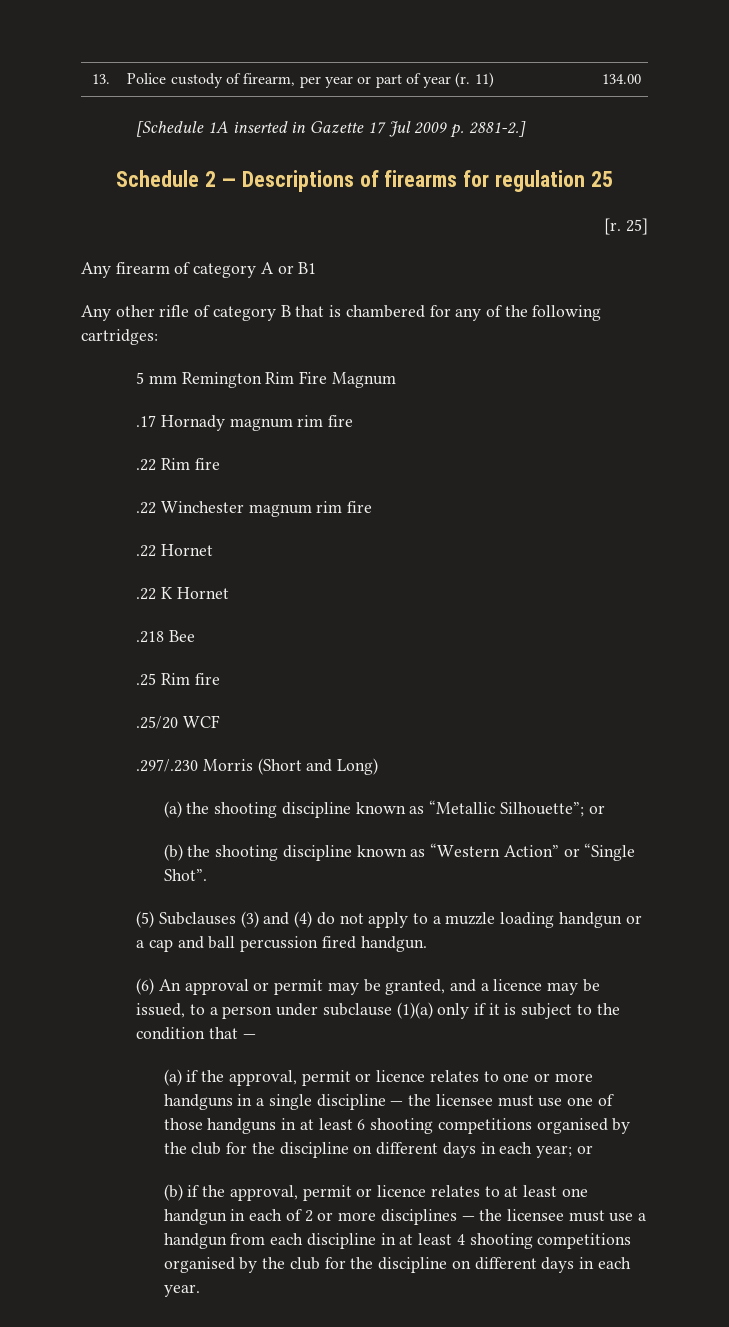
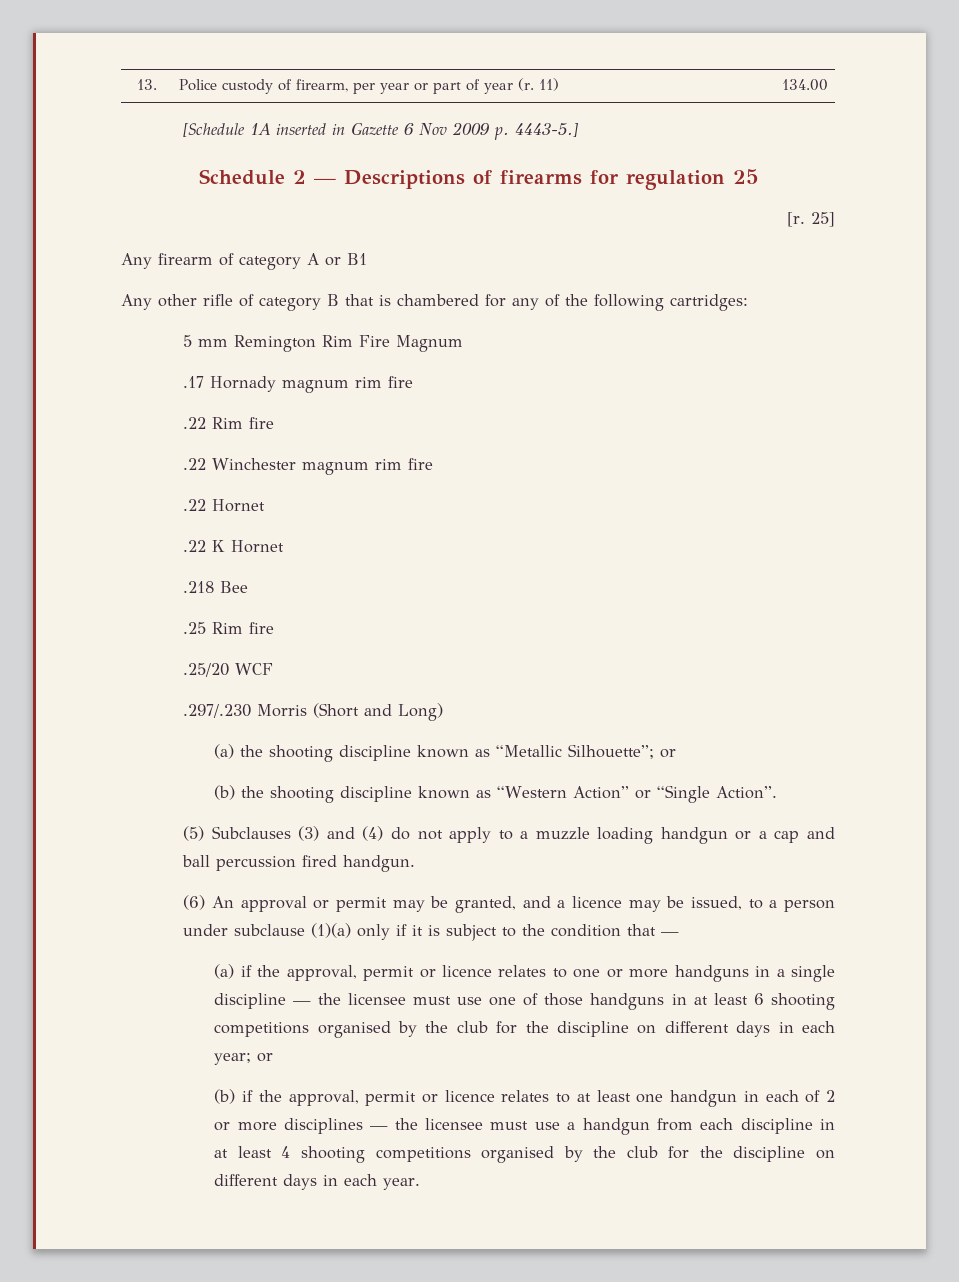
- [Schedule 1A inserted in Gazette 17 Jul 2009 p. 2881-2.]
+ [Schedule 1A inserted in Gazette 6 Nov 2009 p. 4443-5.]
- (b) the shooting discipline known as “Western Action” or “Single Shot”.
+ (b) the shooting discipline known as “Western Action” or “Single Action”.

